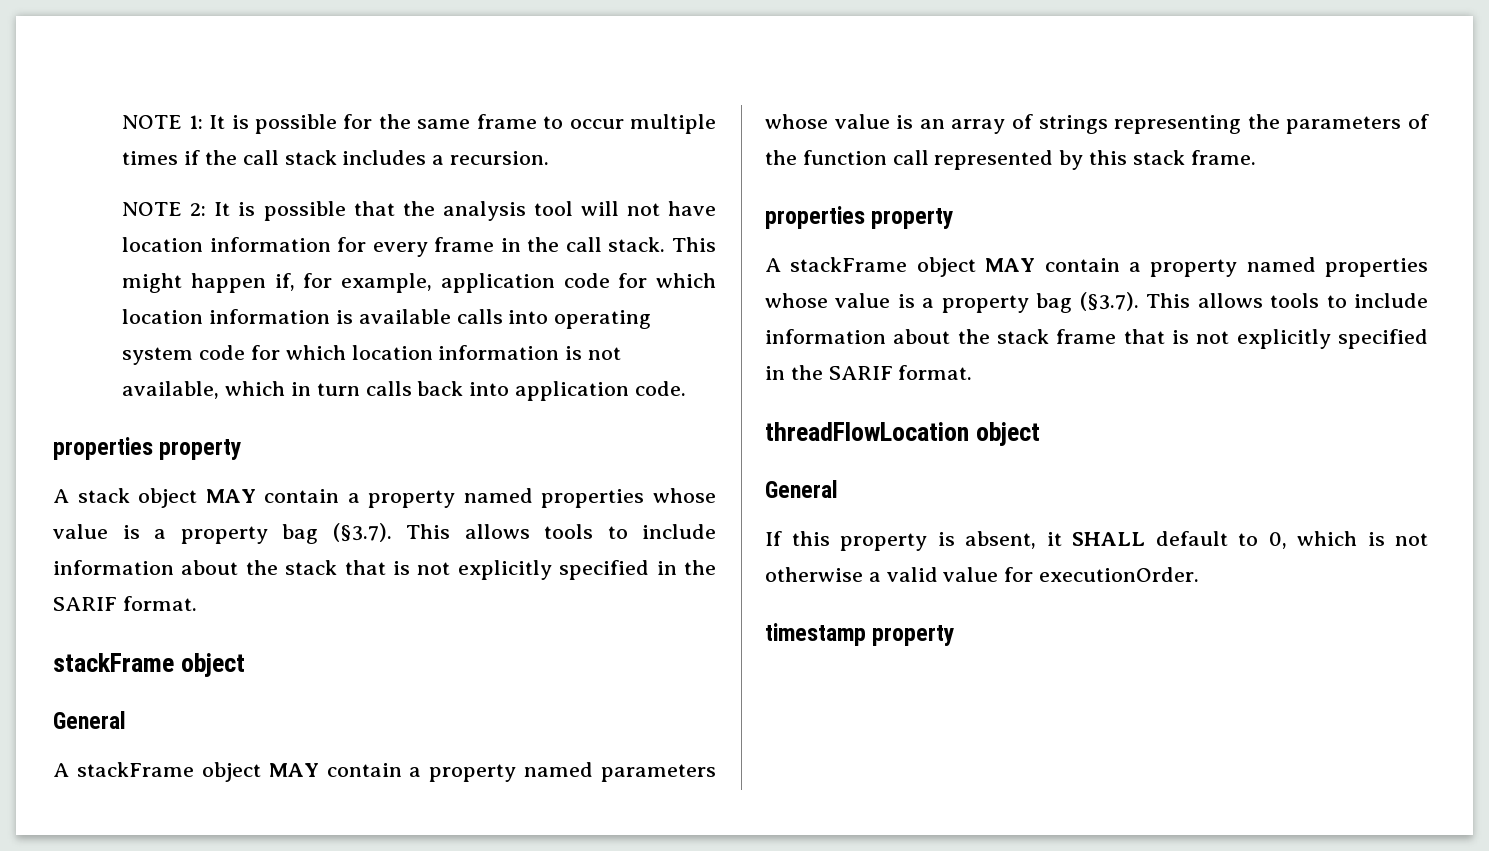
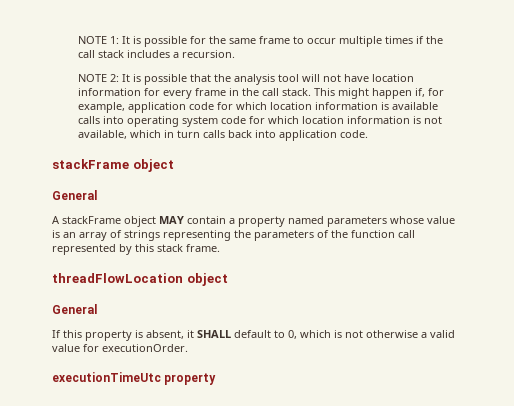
  This might happen if, for example, application code for which location information is available calls into operating system code for which location information is not available, which in turn calls back into application code.
- properties property
- A stack object MAY contain a property named properties whose value is a property bag (§3.7). This allows tools to include information about the stack that is not explicitly specified in the SARIF format.
  A stackFrame object MAY contain a property named parameters whose value is an array of strings representing the parameters of the function call represented by this stack frame.
- properties property
- A stackFrame object MAY contain a property named properties whose value is a property bag (§3.7). This allows tools to include information about the stack frame that is not explicitly specified in the SARIF format.
- timestamp property
+ executionTimeUtc property

